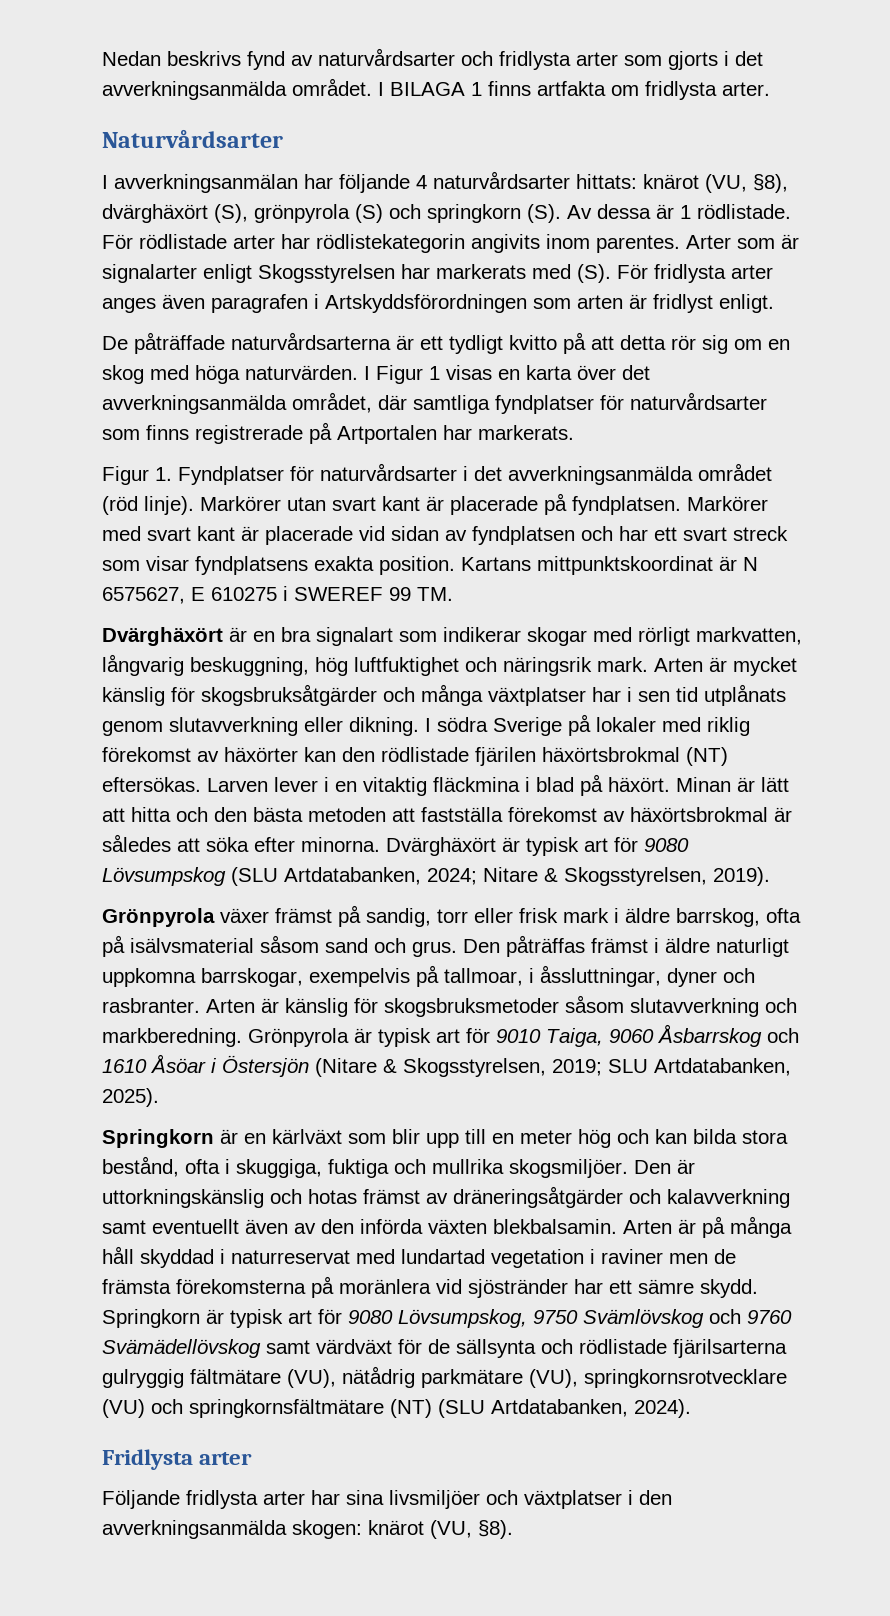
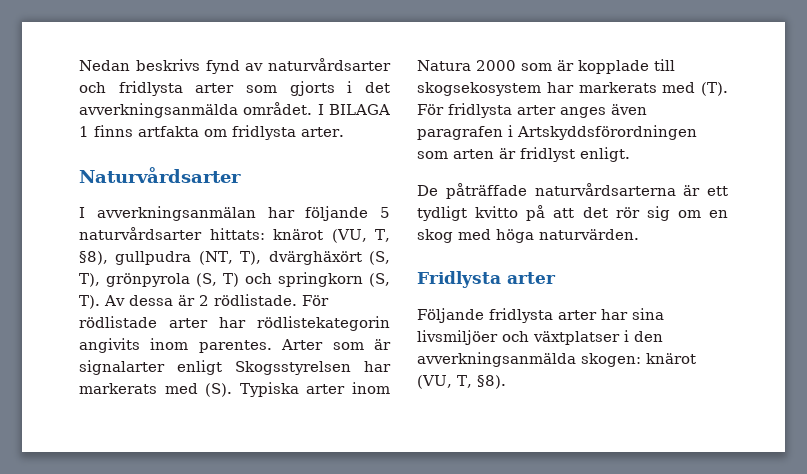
- I avverkningsanmälan har följande 4 naturvårdsarter hittats: knärot (VU, §8), dvärghäxört (S), grönpyrola (S) och springkorn (S). Av dessa är 1 rödlistade.
+ I avverkningsanmälan har följande 5 naturvårdsarter hittats: knärot (VU, T, §8), gullpudra (NT, T), dvärghäxört (S, T), grönpyrola (S, T) och springkorn (S, T). Av dessa är 2 rödlistade.
- Arter som är signalarter enligt Skogsstyrelsen har markerats med (S). För fridlysta arter anges även paragrafen i Artskyddsförordningen som arten är fridlyst enligt.
+ Arter som är signalarter enligt Skogsstyrelsen har markerats med (S). Typiska arter inom Natura 2000 som är kopplade till skogsekosystem har markerats med (T). För fridlysta arter anges även paragrafen i Artskyddsförordningen som arten är fridlyst enligt.
- De påträffade naturvårdsarterna är ett tydligt kvitto på att detta rör sig om en skog med höga naturvärden. I Figur 1 visas en karta över det avverkningsanmälda området, där samtliga fyndplatser för naturvårdsarter som finns registrerade på Artportalen har markerats.
- Figur 1. Fyndplatser för naturvårdsarter i det avverkningsanmälda området (röd linje). Markörer utan svart kant är placerade på fyndplatsen. Markörer med svart kant är placerade vid sidan av fyndplatsen och har ett svart streck som visar fyndplatsens exakta position. Kartans mittpunktskoordinat är N 6575627, E 610275 i SWEREF 99 TM.
- Dvärghäxört är en bra signalart som indikerar skogar med rörligt markvatten, långvarig beskuggning, hög luftfuktighet och näringsrik mark. Arten är mycket känslig för skogsbruksåtgärder och många växtplatser har i sen tid utplånats genom slutavverkning eller dikning. I södra Sverige på lokaler med riklig förekomst av häxörter kan den rödlistade fjärilen häxörtsbrokmal (NT) eftersökas. Larven lever i en vitaktig fläckmina i blad på häxört. Minan är lätt att hitta och den bästa metoden att fastställa förekomst av häxörtsbrokmal är således att söka efter minorna. Dvärghäxört är typisk art för 9080 Lövsumpskog (SLU Artdatabanken, 2024; Nitare & Skogsstyrelsen, 2019).
- Grönpyrola växer främst på sandig, torr eller frisk mark i äldre barrskog, ofta på isälvsmaterial såsom sand och grus. Den påträffas främst i äldre naturligt uppkomna barrskogar, exempelvis på tallmoar, i åssluttningar, dyner och rasbranter. Arten är känslig för skogsbruksmetoder såsom slutavverkning och markberedning. Grönpyrola är typisk art för 9010 Taiga, 9060 Åsbarrskog och 1610 Åsöar i Östersjön (Nitare & Skogsstyrelsen, 2019; SLU Artdatabanken, 2025).
- Springkorn är en kärlväxt som blir upp till en meter hög och kan bilda stora bestånd, ofta i skuggiga, fuktiga och mullrika skogsmiljöer. Den är uttorkningskänslig och hotas främst av dräneringsåtgärder och kalavverkning samt eventuellt även av den införda växten blekbalsamin. Arten är på många håll skyddad i naturreservat med lundartad vegetation i raviner men de främsta förekomsterna på moränlera vid sjöstränder har ett sämre skydd. Springkorn är typisk art för 9080 Lövsumpskog, 9750 Svämlövskog och 9760 Svämädellövskog samt värdväxt för de sällsynta och rödlistade fjärilsarterna gulryggig fältmätare (VU), nätådrig parkmätare (VU), springkornsrotvecklare (VU) och springkornsfältmätare (NT) (SLU Artdatabanken, 2024).
+ De påträffade naturvårdsarterna är ett tydligt kvitto på att det rör sig om en skog med höga naturvärden.
- Följande fridlysta arter har sina livsmiljöer och växtplatser i den avverkningsanmälda skogen: knärot (VU, §8).
+ Följande fridlysta arter har sina livsmiljöer och växtplatser i den avverkningsanmälda skogen: knärot (VU, T, §8).

